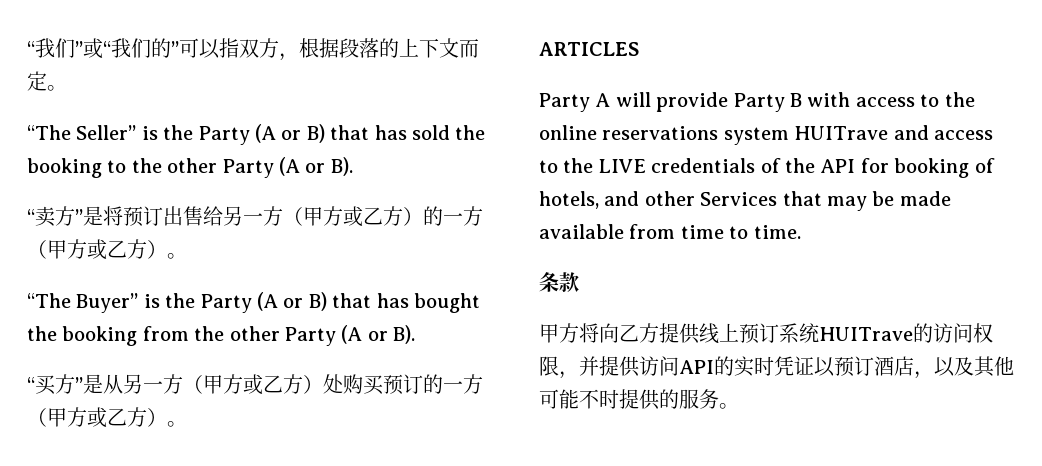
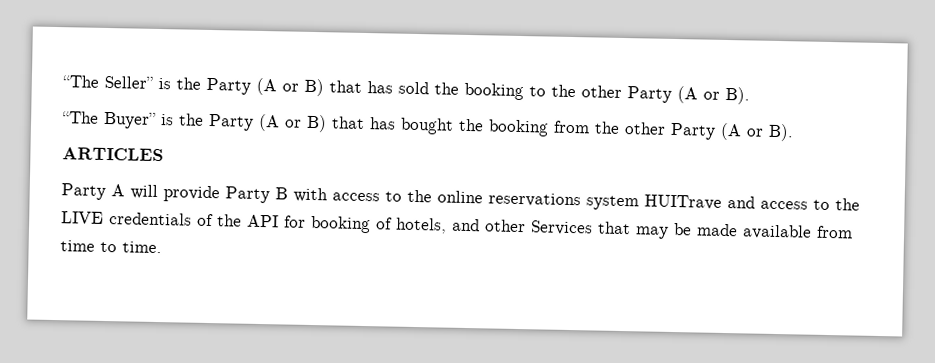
- “我们”或“我们的”可以指双方，根据段落的上下文而定。
- “卖方”是将预订出售给另一方（甲方或乙方）的一方（甲方或乙方）。
- “买方”是从另一方（甲方或乙方）处购买预订的一方（甲方或乙方）。
- 条款
- 甲方将向乙方提供线上预订系统HUITrave的访问权限，并提供访问API的实时凭证以预订酒店，以及其他可能不时提供的服务。

